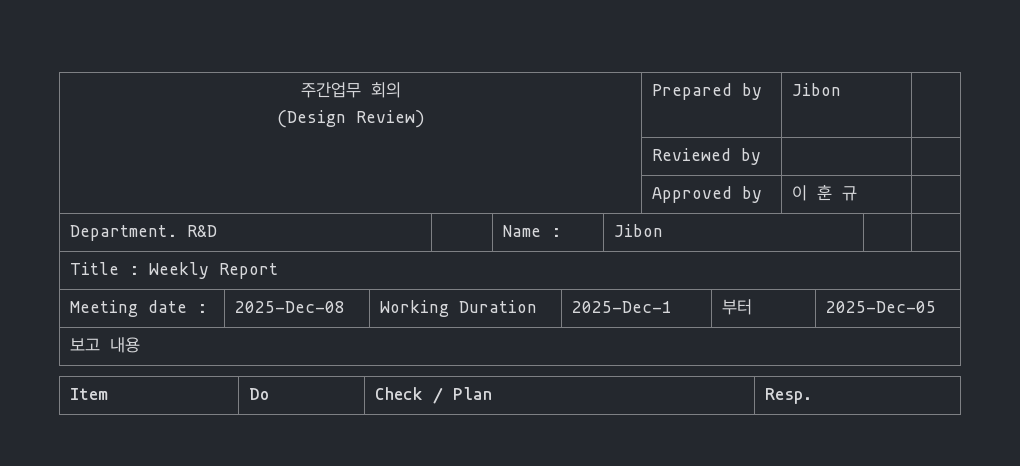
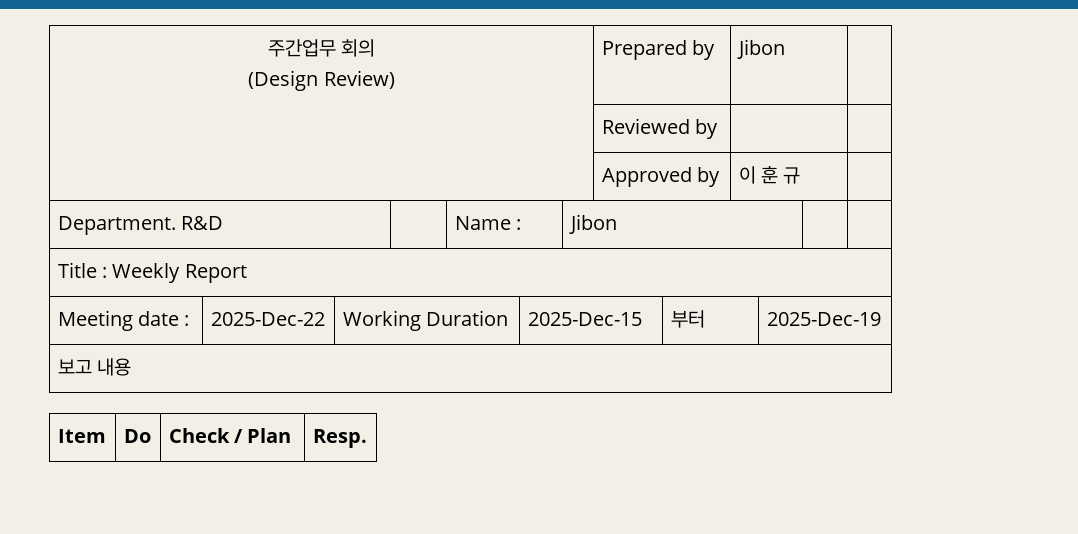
- Meeting date : | 2025-Dec-08 | Working Duration | 2025-Dec-1 | 부터 | 2025-Dec-05
+ Meeting date : | 2025-Dec-22 | Working Duration | 2025-Dec-15 | 부터 | 2025-Dec-19

